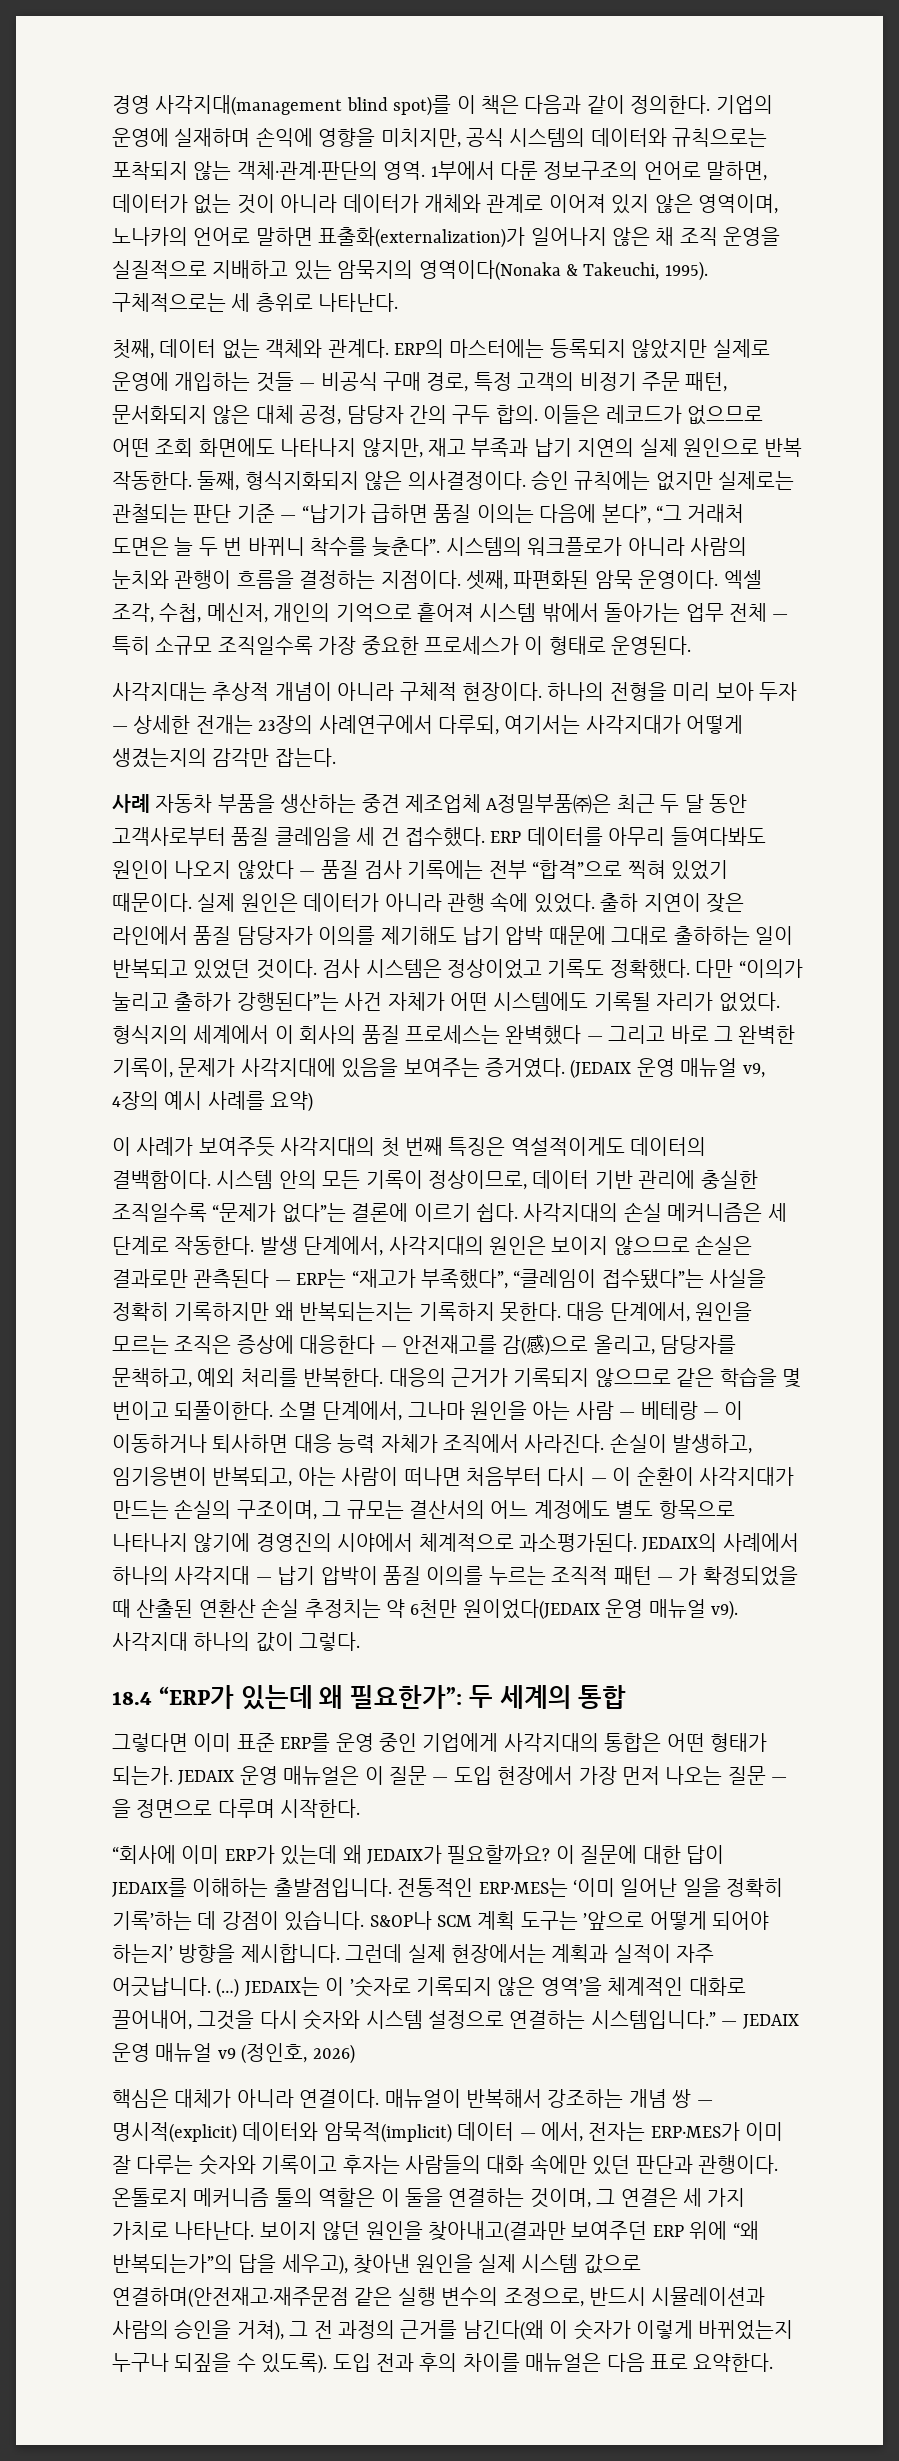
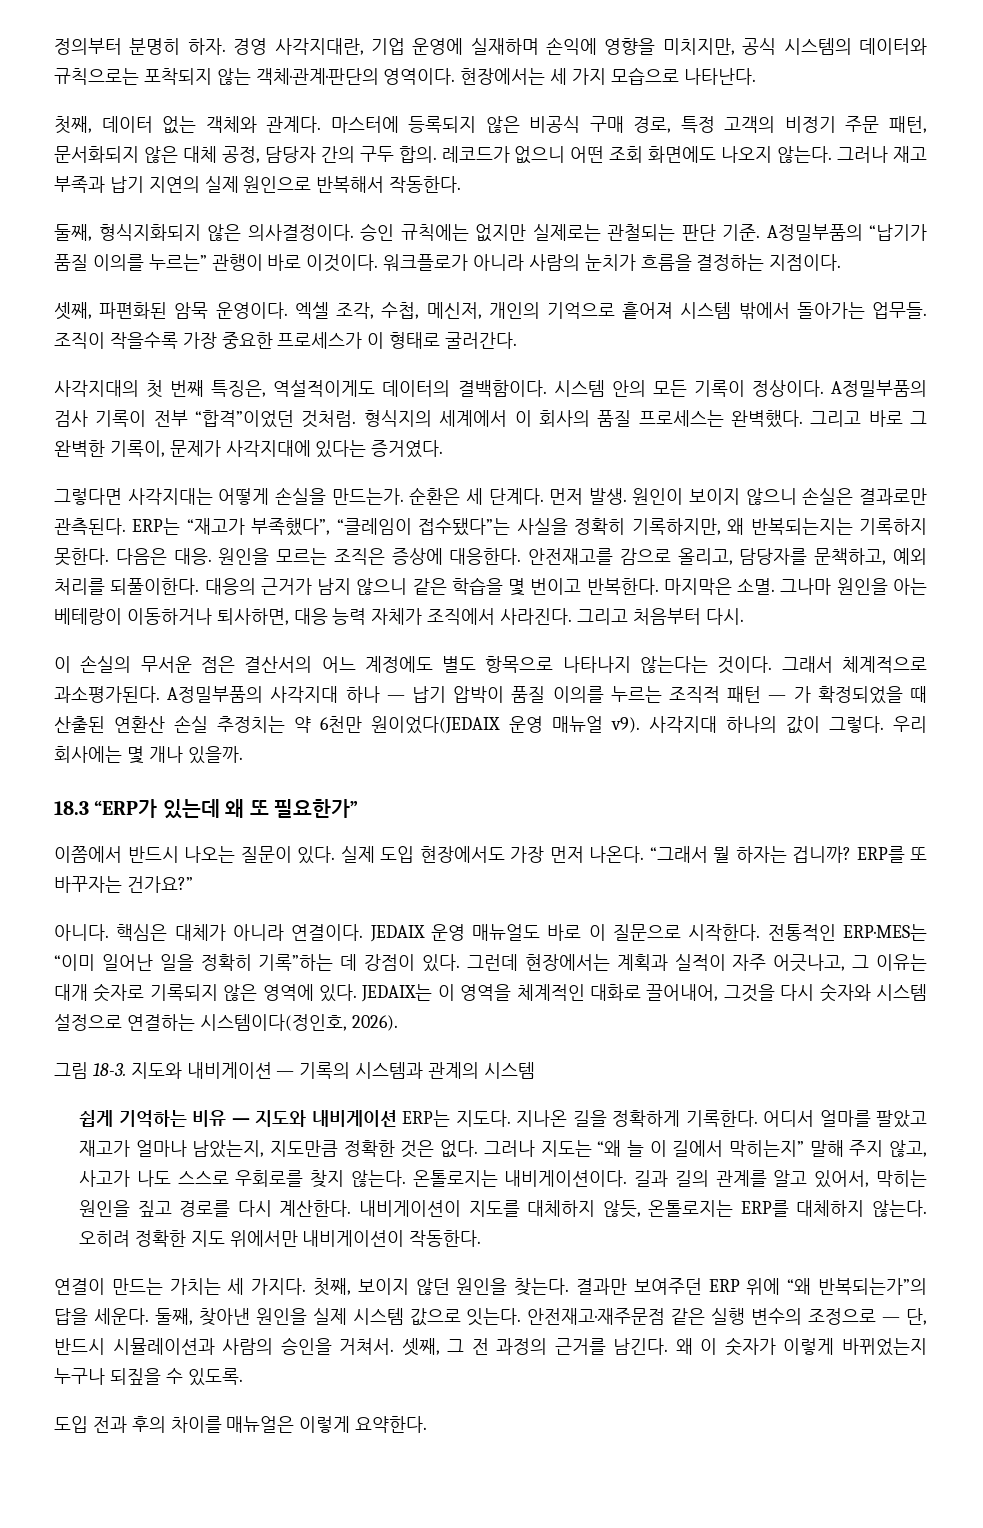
- 경영 사각지대(management blind spot)를 이 책은 다음과 같이 정의한다. 기업의 운영에 실재하며 손익에 영향을 미치지만, 공식 시스템의 데이터와 규칙으로는 포착되지 않는 객체·관계·판단의 영역. 1부에서 다룬 정보구조의 언어로 말하면, 데이터가 없는 것이 아니라 데이터가 개체와 관계로 이어져 있지 않은 영역이며, 노나카의 언어로 말하면 표출화(externalization)가 일어나지 않은 채 조직 운영을 실질적으로 지배하고 있는 암묵지의 영역이다(Nonaka & Takeuchi, 1995). 구체적으로는 세 층위로 나타난다.
+ 정의부터 분명히 하자. 경영 사각지대란, 기업 운영에 실재하며 손익에 영향을 미치지만, 공식 시스템의 데이터와 규칙으로는 포착되지 않는 객체·관계·판단의 영역이다. 현장에서는 세 가지 모습으로 나타난다.
- ERP의 마스터에는 등록되지 않았지만 실제로 운영에 개입하는 것들 — 비공식 구매 경로, 특정 고객의 비정기 주문 패턴, 문서화되지 않은 대체 공정, 담당자 간의 구두 합의.
+ 마스터에 등록되지 않은 비공식 구매 경로, 특정 고객의 비정기 주문 패턴, 문서화되지 않은 대체 공정, 담당자 간의 구두 합의.
- 이들은 레코드가 없으므로 어떤 조회 화면에도 나타나지 않지만, 재고 부족과 납기 지연의 실제 원인으로 반복 작동한다. 둘째, 형식지화되지 않은 의사결정이다.
+ 레코드가 없으니 어떤 조회 화면에도 나오지 않는다. 그러나 재고 부족과 납기 지연의 실제 원인으로 반복해서 작동한다.
+ 둘째, 형식지화되지 않은 의사결정이다.
- 승인 규칙에는 없지만 실제로는 관철되는 판단 기준 — “납기가 급하면 품질 이의는 다음에 본다”, “그 거래처 도면은 늘 두 번 바뀌니 착수를 늦춘다”. 시스템의 워크플로가 아니라 사람의 눈치와 관행이 흐름을 결정하는 지점이다. 셋째, 파편화된 암묵 운영이다.
+ 승인 규칙에는 없지만 실제로는 관철되는 판단 기준. A정밀부품의 “납기가 품질 이의를 누르는” 관행이 바로 이것이다. 워크플로가 아니라 사람의 눈치가 흐름을 결정하는 지점이다.
+ 셋째, 파편화된 암묵 운영이다.
- 엑셀 조각, 수첩, 메신저, 개인의 기억으로 흩어져 시스템 밖에서 돌아가는 업무 전체 — 특히 소규모 조직일수록 가장 중요한 프로세스가 이 형태로 운영된다.
- 사각지대는 추상적 개념이 아니라 구체적 현장이다. 하나의 전형을 미리 보아 두자 — 상세한 전개는 23장의 사례연구에서 다루되, 여기서는 사각지대가 어떻게 생겼는지의 감각만 잡는다.
- 사례 자동차 부품을 생산하는 중견 제조업체 A정밀부품㈜은 최근 두 달 동안 고객사로부터 품질 클레임을 세 건 접수했다. ERP 데이터를 아무리 들여다봐도 원인이 나오지 않았다 — 품질 검사 기록에는 전부 “합격”으로 찍혀 있었기 때문이다. 실제 원인은 데이터가 아니라 관행 속에 있었다. 출하 지연이 잦은 라인에서 품질 담당자가 이의를 제기해도 납기 압박 때문에 그대로 출하하는 일이 반복되고 있었던 것이다. 검사 시스템은 정상이었고 기록도 정확했다. 다만 “이의가 눌리고 출하가 강행된다”는 사건 자체가 어떤 시스템에도 기록될 자리가 없었다.
+ 엑셀 조각, 수첩, 메신저, 개인의 기억으로 흩어져 시스템 밖에서 돌아가는 업무들. 조직이 작을수록 가장 중요한 프로세스가 이 형태로 굴러간다.
+ 사각지대의 첫 번째 특징은, 역설적이게도 데이터의 결백함이다. 시스템 안의 모든 기록이 정상이다. A정밀부품의 검사 기록이 전부 “합격”이었던 것처럼.
- 형식지의 세계에서 이 회사의 품질 프로세스는 완벽했다 — 그리고 바로 그 완벽한 기록이, 문제가 사각지대에 있음을 보여주는 증거였다. (JEDAIX 운영 매뉴얼 v9, 4장의 예시 사례를 요약)
- 이 사례가 보여주듯 사각지대의 첫 번째 특징은 역설적이게도 데이터의 결백함이다. 시스템 안의 모든 기록이 정상이므로, 데이터 기반 관리에 충실한 조직일수록 “문제가 없다”는 결론에 이르기 쉽다. 사각지대의 손실 메커니즘은 세 단계로 작동한다. 발생 단계에서, 사각지대의 원인은 보이지 않으므로 손실은 결과로만 관측된다 — ERP는 “재고가 부족했다”, “클레임이 접수됐다”는 사실을 정확히 기록하지만 왜 반복되는지는 기록하지 못한다.
+ 형식지의 세계에서 이 회사의 품질 프로세스는 완벽했다. 그리고 바로 그 완벽한 기록이, 문제가 사각지대에 있다는 증거였다.
+ 그렇다면 사각지대는 어떻게 손실을 만드는가. 순환은 세 단계다. 먼저 발생. 원인이 보이지 않으니 손실은 결과로만 관측된다. ERP는 “재고가 부족했다”, “클레임이 접수됐다”는 사실을 정확히 기록하지만, 왜 반복되는지는 기록하지 못한다.
- 대응 단계에서, 원인을 모르는 조직은 증상에 대응한다 — 안전재고를 감(感)으로 올리고, 담당자를 문책하고, 예외 처리를 반복한다.
+ 다음은 대응. 원인을 모르는 조직은 증상에 대응한다. 안전재고를 감으로 올리고, 담당자를 문책하고, 예외 처리를 되풀이한다.
- 대응의 근거가 기록되지 않으므로 같은 학습을 몇 번이고 되풀이한다. 소멸 단계에서, 그나마 원인을 아는 사람 — 베테랑 — 이 이동하거나 퇴사하면 대응 능력 자체가 조직에서 사라진다.
+ 대응의 근거가 남지 않으니 같은 학습을 몇 번이고 반복한다. 마지막은 소멸. 그나마 원인을 아는 베테랑이 이동하거나 퇴사하면, 대응 능력 자체가 조직에서 사라진다.
- 손실이 발생하고, 임기응변이 반복되고, 아는 사람이 떠나면 처음부터 다시 — 이 순환이 사각지대가 만드는 손실의 구조이며, 그 규모는 결산서의 어느 계정에도 별도 항목으로 나타나지 않기에 경영진의 시야에서 체계적으로 과소평가된다. JEDAIX의 사례에서 하나의 사각지대 — 납기 압박이 품질 이의를 누르는 조직적 패턴 — 가 확정되었을 때 산출된 연환산 손실 추정치는 약 6천만 원이었다(JEDAIX 운영 매뉴얼 v9).
+ 그리고 처음부터 다시.
+ 이 손실의 무서운 점은 결산서의 어느 계정에도 별도 항목으로 나타나지 않는다는 것이다. 그래서 체계적으로 과소평가된다. A정밀부품의 사각지대 하나 — 납기 압박이 품질 이의를 누르는 조직적 패턴 — 가 확정되었을 때 산출된 연환산 손실 추정치는 약 6천만 원이었다(JEDAIX 운영 매뉴얼 v9).
- 사각지대 하나의 값이 그렇다.
- 18.4 “ERP가 있는데 왜 필요한가”: 두 세계의 통합
- 그렇다면 이미 표준 ERP를 운영 중인 기업에게 사각지대의 통합은 어떤 형태가 되는가. JEDAIX 운영 매뉴얼은 이 질문 — 도입 현장에서 가장 먼저 나오는 질문 — 을 정면으로 다루며 시작한다.
- “회사에 이미 ERP가 있는데 왜 JEDAIX가 필요할까요? 이 질문에 대한 답이 JEDAIX를 이해하는 출발점입니다.
+ 사각지대 하나의 값이 그렇다. 우리 회사에는 몇 개나 있을까.
+ 18.3 “ERP가 있는데 왜 또 필요한가”
+ 이쯤에서 반드시 나오는 질문이 있다. 실제 도입 현장에서도 가장 먼저 나온다. “그래서 뭘 하자는 겁니까? ERP를 또 바꾸자는 건가요?”
+ 아니다. 핵심은 대체가 아니라 연결이다. JEDAIX 운영 매뉴얼도 바로 이 질문으로 시작한다.
- 전통적인 ERP·MES는 ‘이미 일어난 일을 정확히 기록’하는 데 강점이 있습니다. S&OP나 SCM 계획 도구는 ’앞으로 어떻게 되어야 하는지’ 방향을 제시합니다. 그런데 실제 현장에서는 계획과 실적이 자주 어긋납니다. (…) JEDAIX는 이 ’숫자로 기록되지 않은 영역’을 체계적인 대화로 끌어내어, 그것을 다시 숫자와 시스템 설정으로 연결하는 시스템입니다.” — JEDAIX 운영 매뉴얼 v9 (정인호, 2026)
- 핵심은 대체가 아니라 연결이다. 매뉴얼이 반복해서 강조하는 개념 쌍 — 명시적(explicit) 데이터와 암묵적(implicit) 데이터 — 에서, 전자는 ERP·MES가 이미 잘 다루는 숫자와 기록이고 후자는 사람들의 대화 속에만 있던 판단과 관행이다. 온톨로지 메커니즘 툴의 역할은 이 둘을 연결하는 것이며, 그 연결은 세 가지 가치로 나타난다. 보이지 않던 원인을 찾아내고(결과만 보여주던 ERP 위에 “왜 반복되는가”의 답을 세우고), 찾아낸 원인을 실제 시스템 값으로 연결하며(안전재고·재주문점 같은 실행 변수의 조정으로, 반드시 시뮬레이션과 사람의 승인을 거쳐), 그 전 과정의 근거를 남긴다(왜 이 숫자가 이렇게 바뀌었는지 누구나 되짚을 수 있도록). 도입 전과 후의 차이를 매뉴얼은 다음 표로 요약한다.
+ 전통적인 ERP·MES는 “이미 일어난 일을 정확히 기록”하는 데 강점이 있다. 그런데 현장에서는 계획과 실적이 자주 어긋나고, 그 이유는 대개 숫자로 기록되지 않은 영역에 있다. JEDAIX는 이 영역을 체계적인 대화로 끌어내어, 그것을 다시 숫자와 시스템 설정으로 연결하는 시스템이다(정인호, 2026).
+ 그림 18-3. 지도와 내비게이션 — 기록의 시스템과 관계의 시스템
+ 쉽게 기억하는 비유 — 지도와 내비게이션 ERP는 지도다. 지나온 길을 정확하게 기록한다. 어디서 얼마를 팔았고 재고가 얼마나 남았는지, 지도만큼 정확한 것은 없다. 그러나 지도는 “왜 늘 이 길에서 막히는지” 말해 주지 않고, 사고가 나도 스스로 우회로를 찾지 않는다. 온톨로지는 내비게이션이다. 길과 길의 관계를 알고 있어서, 막히는 원인을 짚고 경로를 다시 계산한다. 내비게이션이 지도를 대체하지 않듯, 온톨로지는 ERP를 대체하지 않는다. 오히려 정확한 지도 위에서만 내비게이션이 작동한다.
+ 연결이 만드는 가치는 세 가지다. 첫째, 보이지 않던 원인을 찾는다. 결과만 보여주던 ERP 위에 “왜 반복되는가”의 답을 세운다. 둘째, 찾아낸 원인을 실제 시스템 값으로 잇는다. 안전재고·재주문점 같은 실행 변수의 조정으로 — 단, 반드시 시뮬레이션과 사람의 승인을 거쳐서. 셋째, 그 전 과정의 근거를 남긴다. 왜 이 숫자가 이렇게 바뀌었는지 누구나 되짚을 수 있도록.
+ 도입 전과 후의 차이를 매뉴얼은 이렇게 요약한다.

